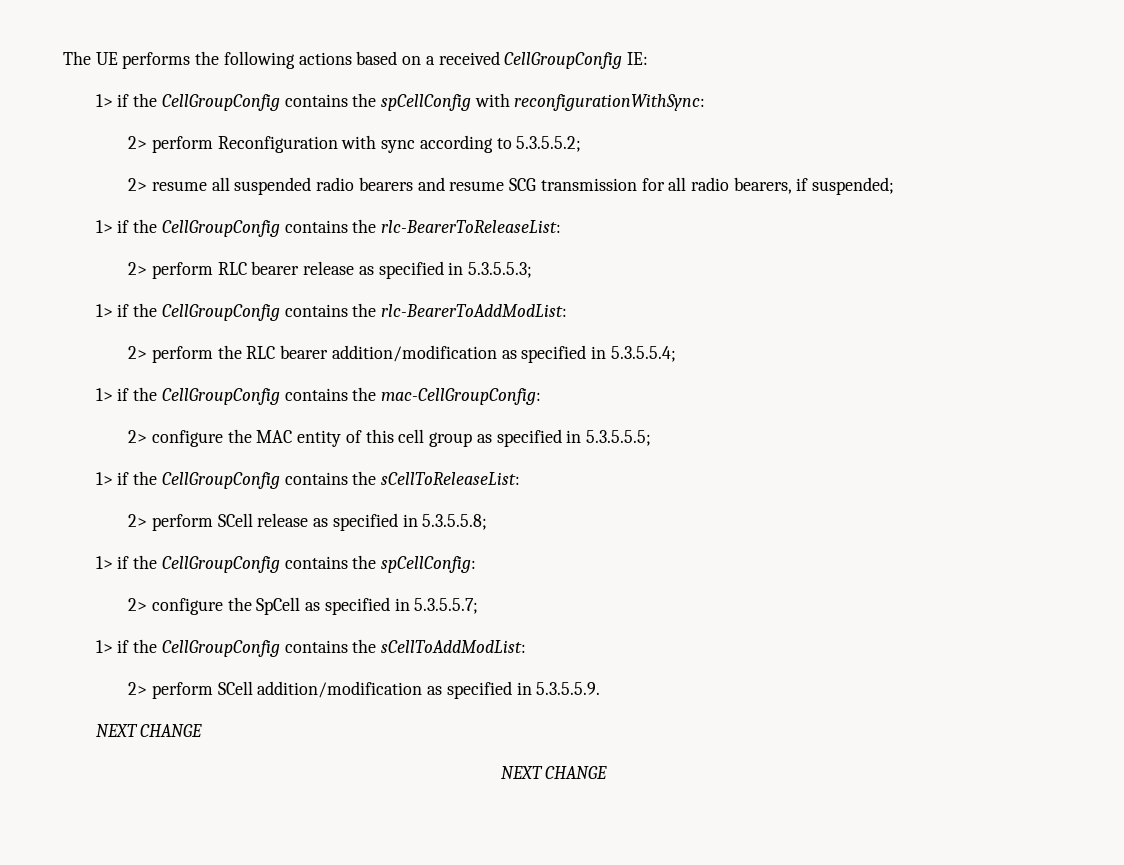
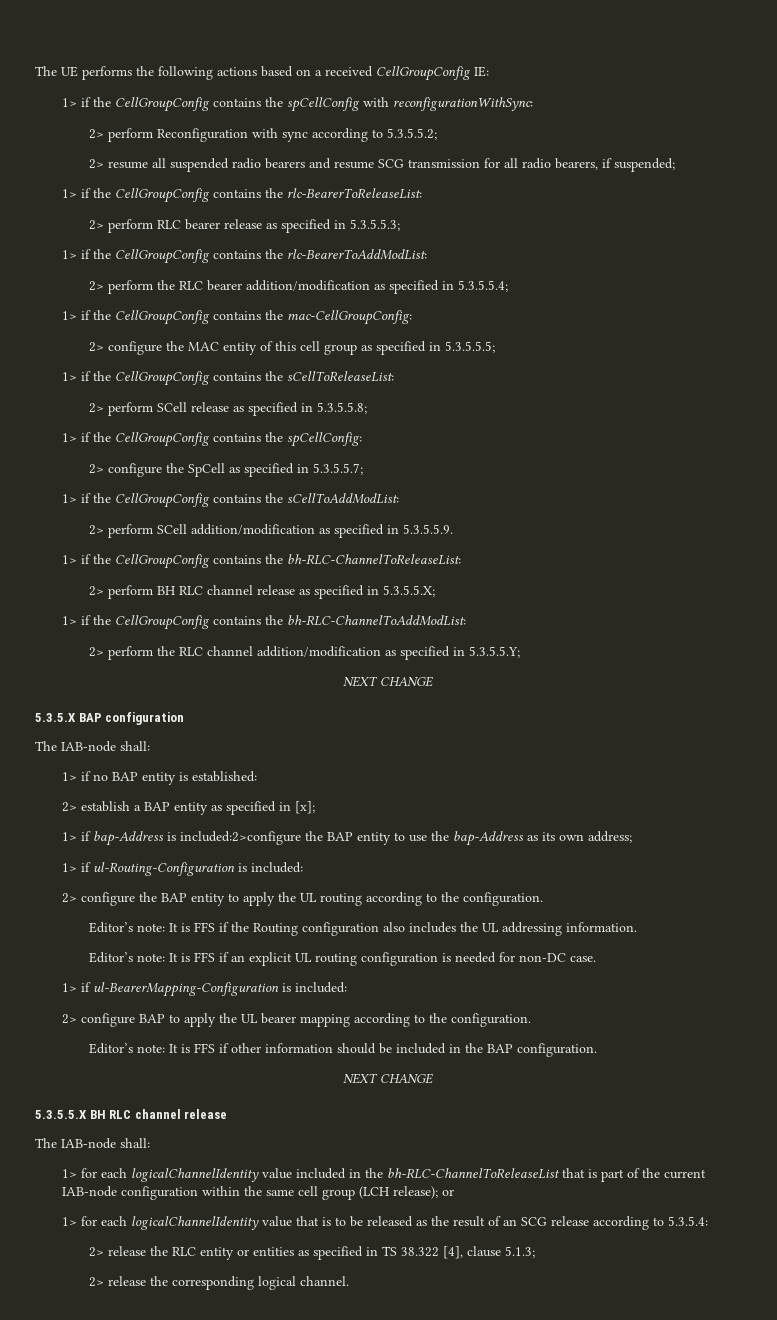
  2> perform SCell addition/modification as specified in 5.3.5.5.9.
+ 1> if the CellGroupConfig contains the bh-RLC-ChannelToReleaseList:
+ 2> perform BH RLC channel release as specified in 5.3.5.5.X;
+ 1> if the CellGroupConfig contains the bh-RLC-ChannelToAddModList:
+ 2> perform the RLC channel addition/modification as specified in 5.3.5.5.Y;
  NEXT CHANGE
+ 5.3.5.X BAP configuration
+ The IAB-node shall:
+ 1> if no BAP entity is established:
+ 2> establish a BAP entity as specified in [x];
+ 1> if bap-Address is included:2>configure the BAP entity to use the bap-Address as its own address;
+ 1> if ul-Routing-Configuration is included:
+ 2> configure the BAP entity to apply the UL routing according to the configuration.
+ Editor’s note: It is FFS if the Routing configuration also includes the UL addressing information.
+ Editor’s note: It is FFS if an explicit UL routing configuration is needed for non-DC case.
+ 1> if ul-BearerMapping-Configuration is included:
+ 2> configure BAP to apply the UL bearer mapping according to the configuration.
+ Editor’s note: It is FFS if other information should be included in the BAP configuration.
  NEXT CHANGE
+ 5.3.5.5.X BH RLC channel release
+ The IAB-node shall:
+ 1> for each logicalChannelIdentity value included in the bh-RLC-ChannelToReleaseList that is part of the current IAB-node configuration within the same cell group (LCH release); or
+ 1> for each logicalChannelIdentity value that is to be released as the result of an SCG release according to 5.3.5.4:
+ 2> release the RLC entity or entities as specified in TS 38.322 [4], clause 5.1.3;
+ 2> release the corresponding logical channel.

